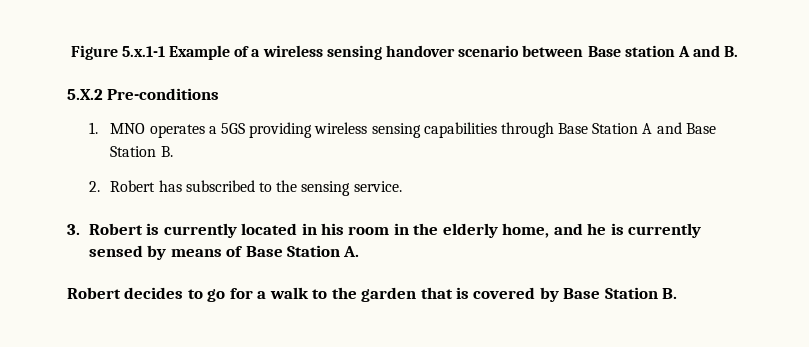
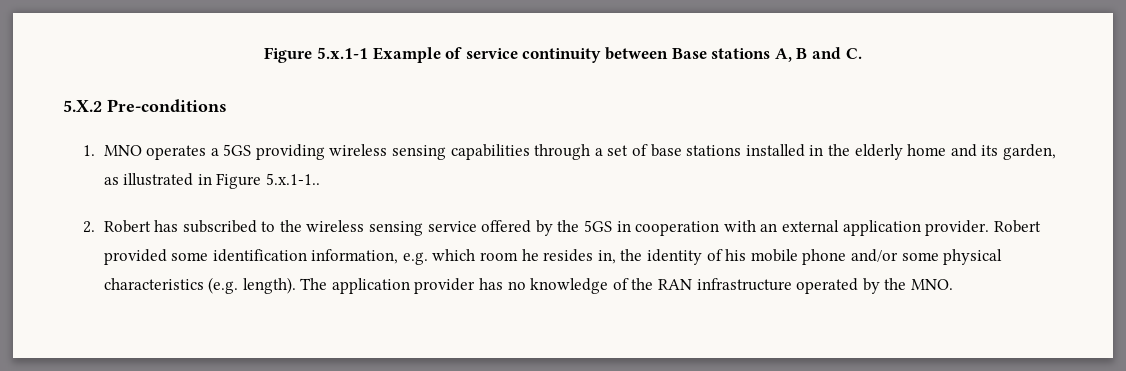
- Figure 5.x.1-1 Example of a wireless sensing handover scenario between Base station A and B.
+ Figure 5.x.1-1 Example of service continuity between Base stations A, B and C.
- 1. MNO operates a 5GS providing wireless sensing capabilities through Base Station A and Base Station B.
+ 1. MNO operates a 5GS providing wireless sensing capabilities through a set of base stations installed in the elderly home and its garden, as illustrated in Figure 5.x.1-1..
- 2. Robert has subscribed to the sensing service.
- 3. Robert is currently located in his room in the elderly home, and he is currently sensed by means of Base Station A.
- Robert decides to go for a walk to the garden that is covered by Base Station B.
+ 2. Robert has subscribed to the wireless sensing service offered by the 5GS in cooperation with an external application provider. Robert provided some identification information, e.g. which room he resides in, the identity of his mobile phone and/or some physical characteristics (e.g. length). The application provider has no knowledge of the RAN infrastructure operated by the MNO.

